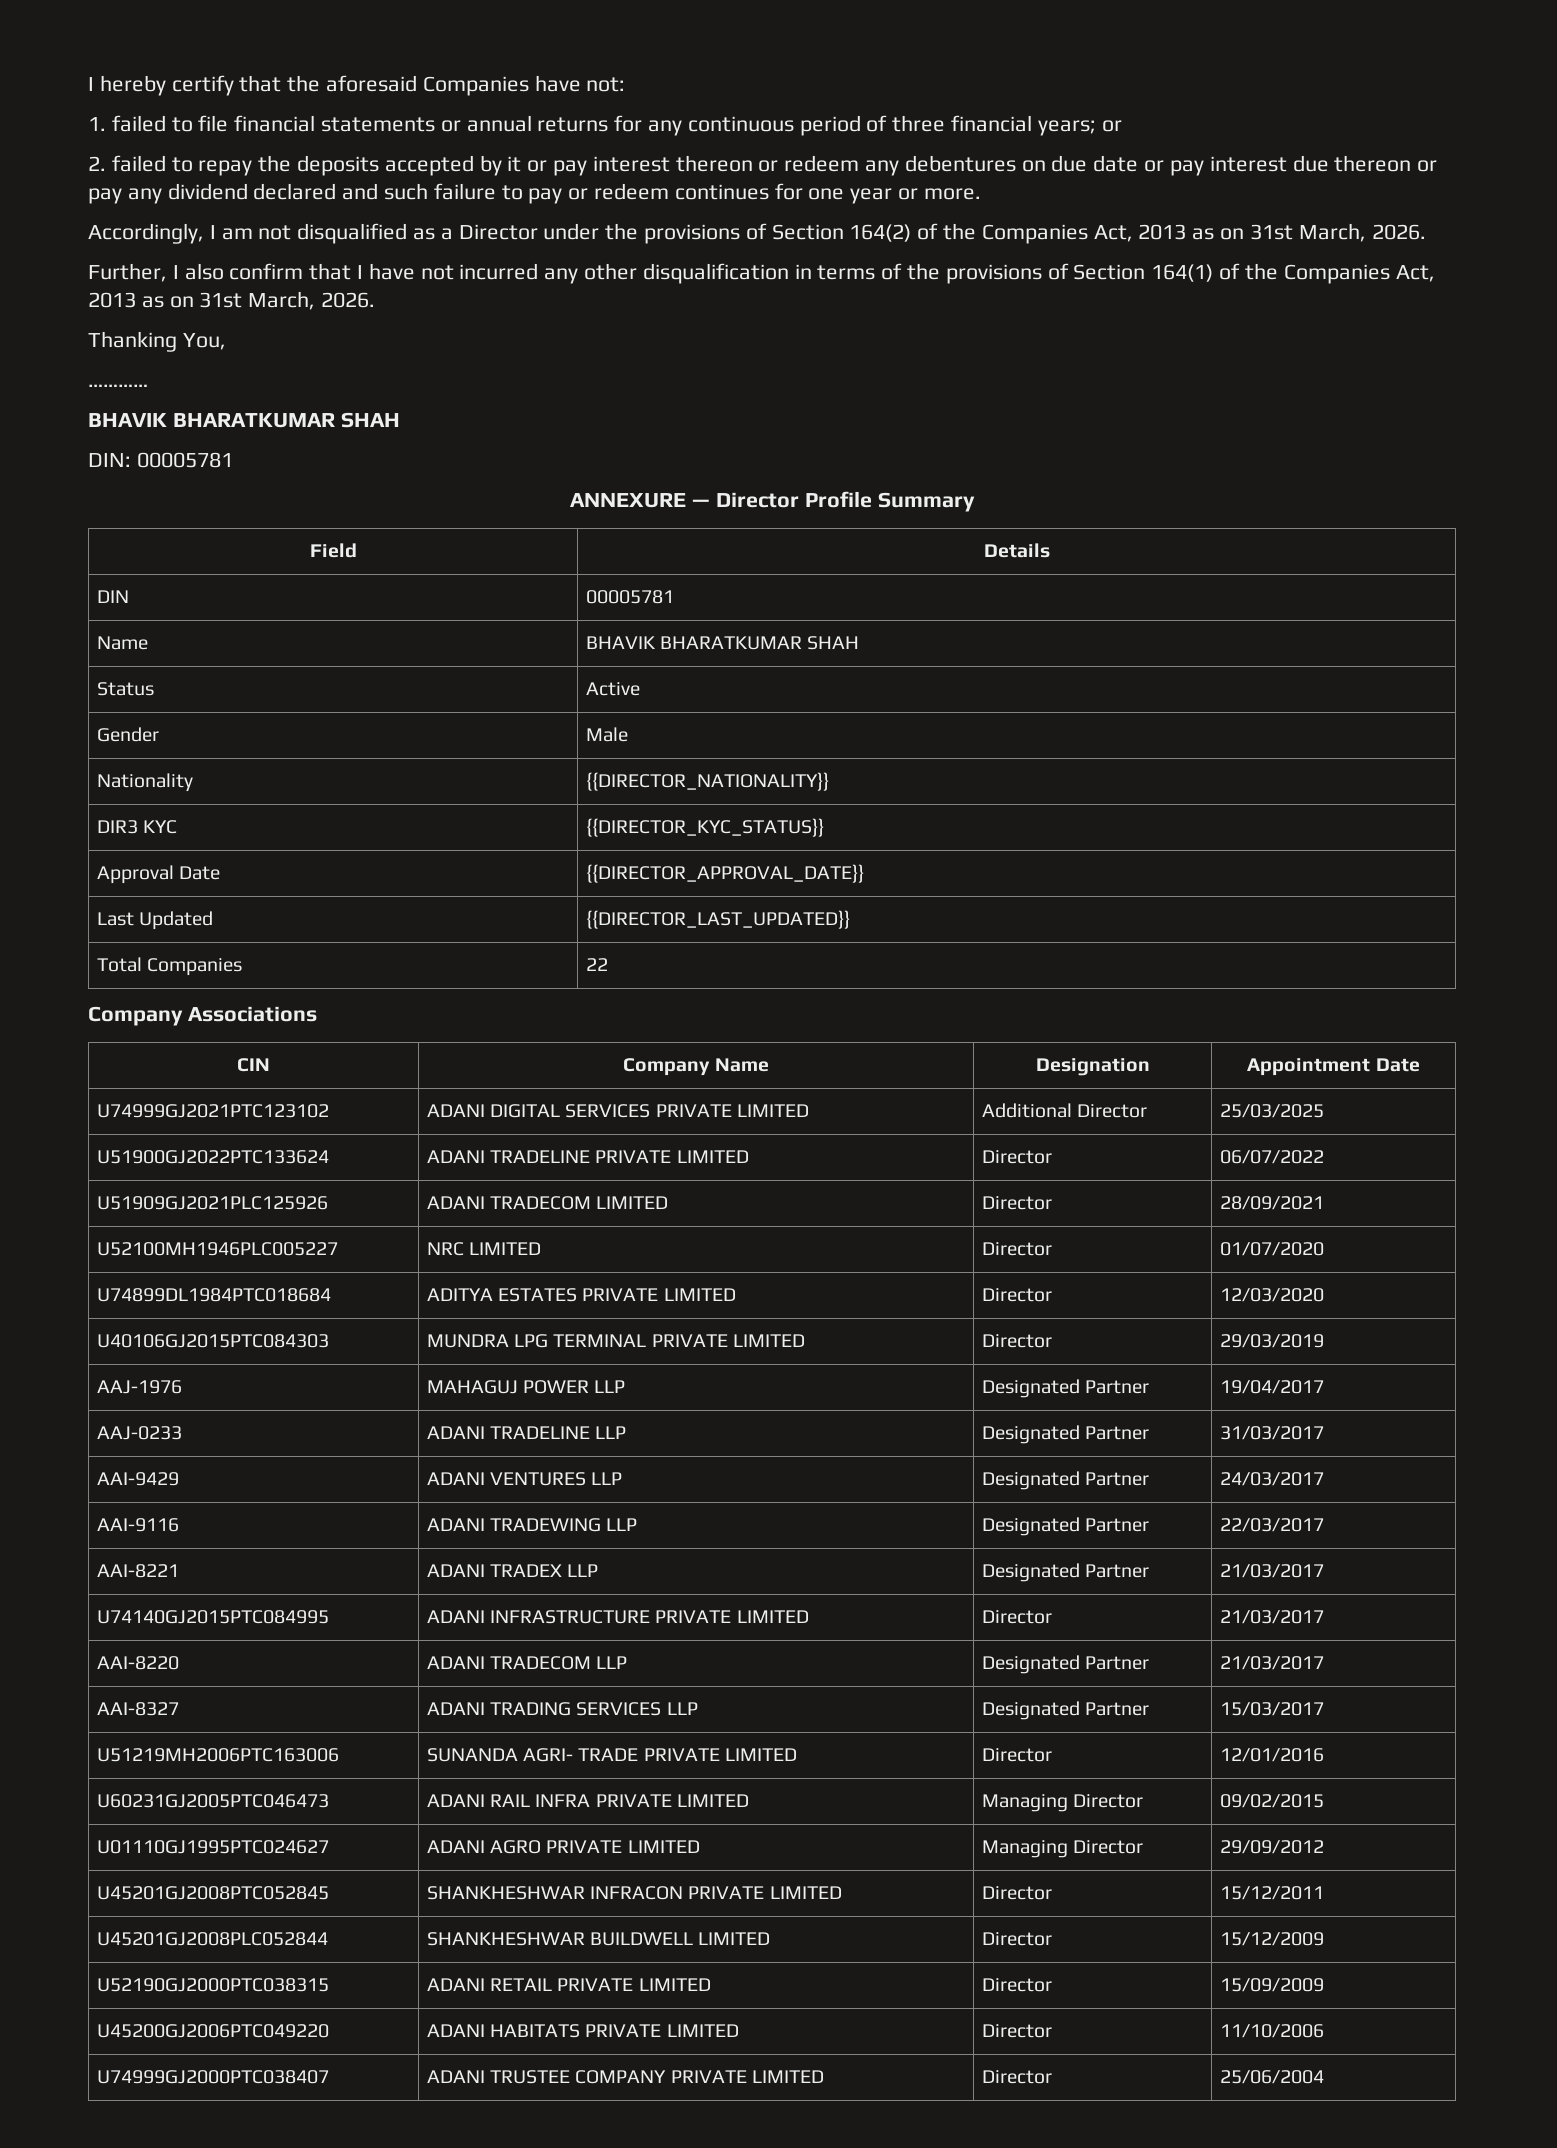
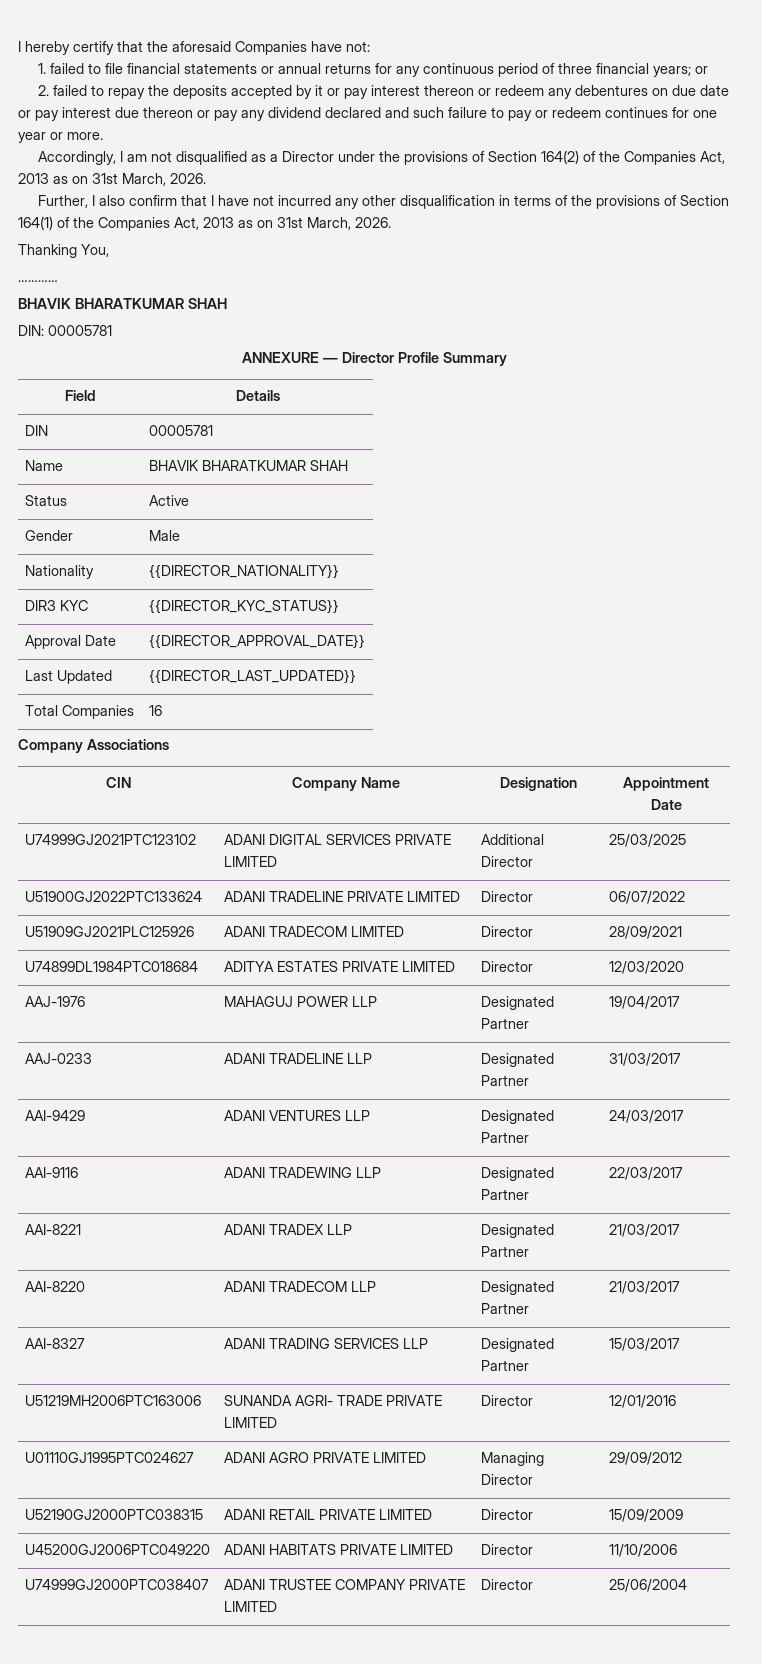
- Total Companies | 22
+ Total Companies | 16
- U52100MH1946PLC005227 | NRC LIMITED | Director | 01/07/2020
- U40106GJ2015PTC084303 | MUNDRA LPG TERMINAL PRIVATE LIMITED | Director | 29/03/2019
- U74140GJ2015PTC084995 | ADANI INFRASTRUCTURE PRIVATE LIMITED | Director | 21/03/2017
- U60231GJ2005PTC046473 | ADANI RAIL INFRA PRIVATE LIMITED | Managing Director | 09/02/2015
- U45201GJ2008PTC052845 | SHANKHESHWAR INFRACON PRIVATE LIMITED | Director | 15/12/2011
- U45201GJ2008PLC052844 | SHANKHESHWAR BUILDWELL LIMITED | Director | 15/12/2009

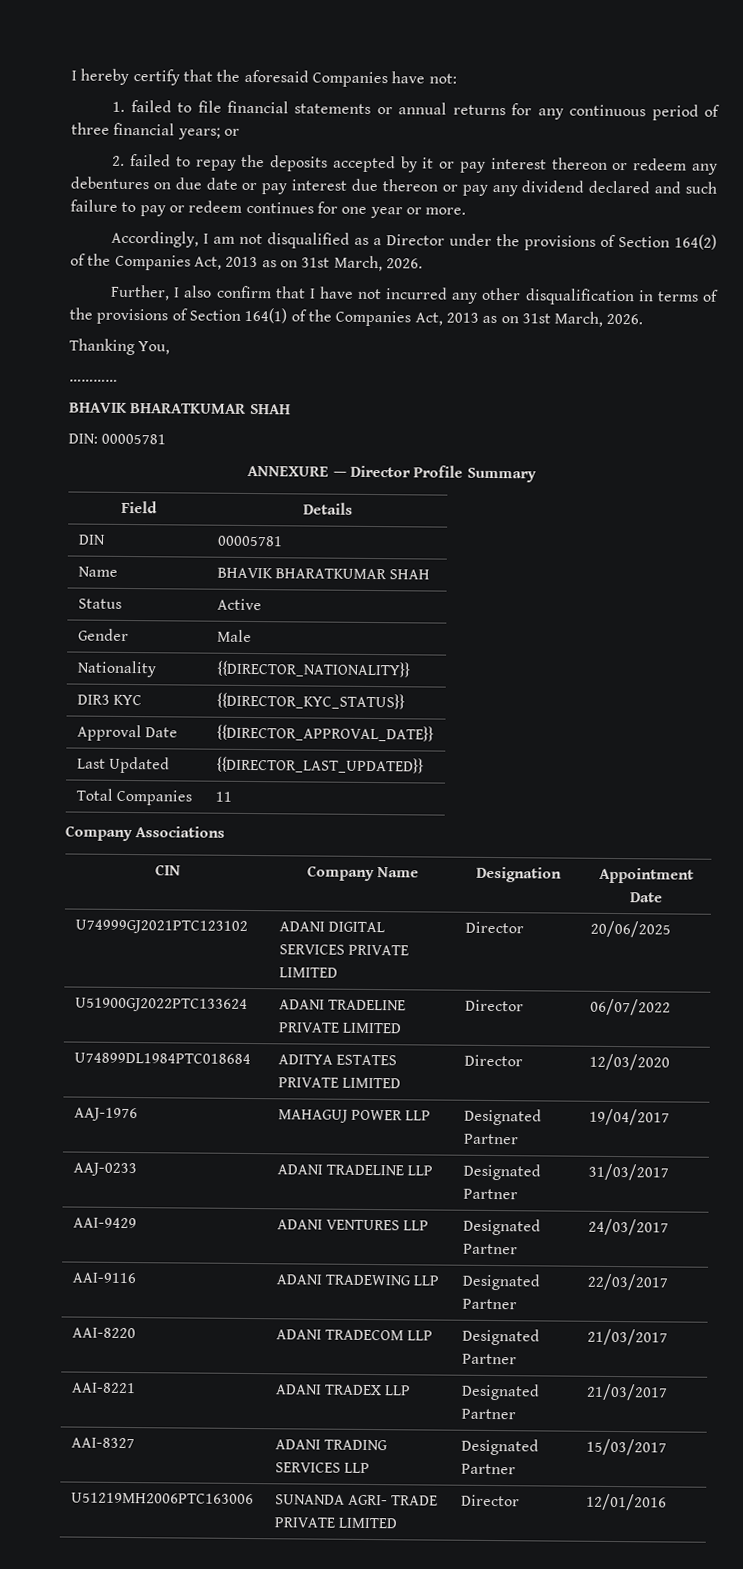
- Total Companies | 16
+ Total Companies | 11
- U74999GJ2021PTC123102 | ADANI DIGITAL SERVICES PRIVATE LIMITED | Additional Director | 25/03/2025
+ U74999GJ2021PTC123102 | ADANI DIGITAL SERVICES PRIVATE LIMITED | Director | 20/06/2025
- U51909GJ2021PLC125926 | ADANI TRADECOM LIMITED | Director | 28/09/2021
+ AAI-8220 | ADANI TRADECOM LLP | Designated Partner | 21/03/2017
  AAI-8221 | ADANI TRADEX LLP | Designated Partner | 21/03/2017
- AAI-8220 | ADANI TRADECOM LLP | Designated Partner | 21/03/2017
- U01110GJ1995PTC024627 | ADANI AGRO PRIVATE LIMITED | Managing Director | 29/09/2012
- U52190GJ2000PTC038315 | ADANI RETAIL PRIVATE LIMITED | Director | 15/09/2009
- U45200GJ2006PTC049220 | ADANI HABITATS PRIVATE LIMITED | Director | 11/10/2006
- U74999GJ2000PTC038407 | ADANI TRUSTEE COMPANY PRIVATE LIMITED | Director | 25/06/2004

